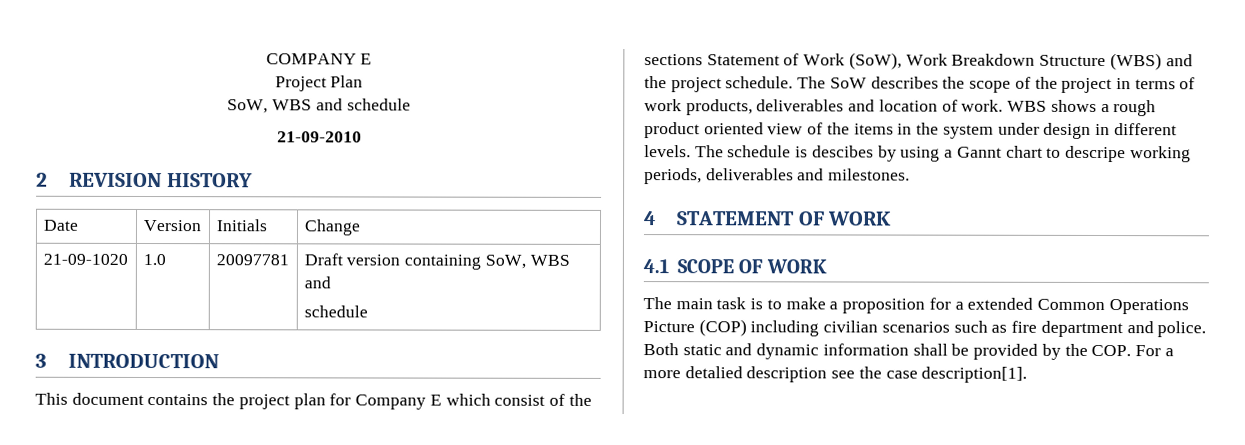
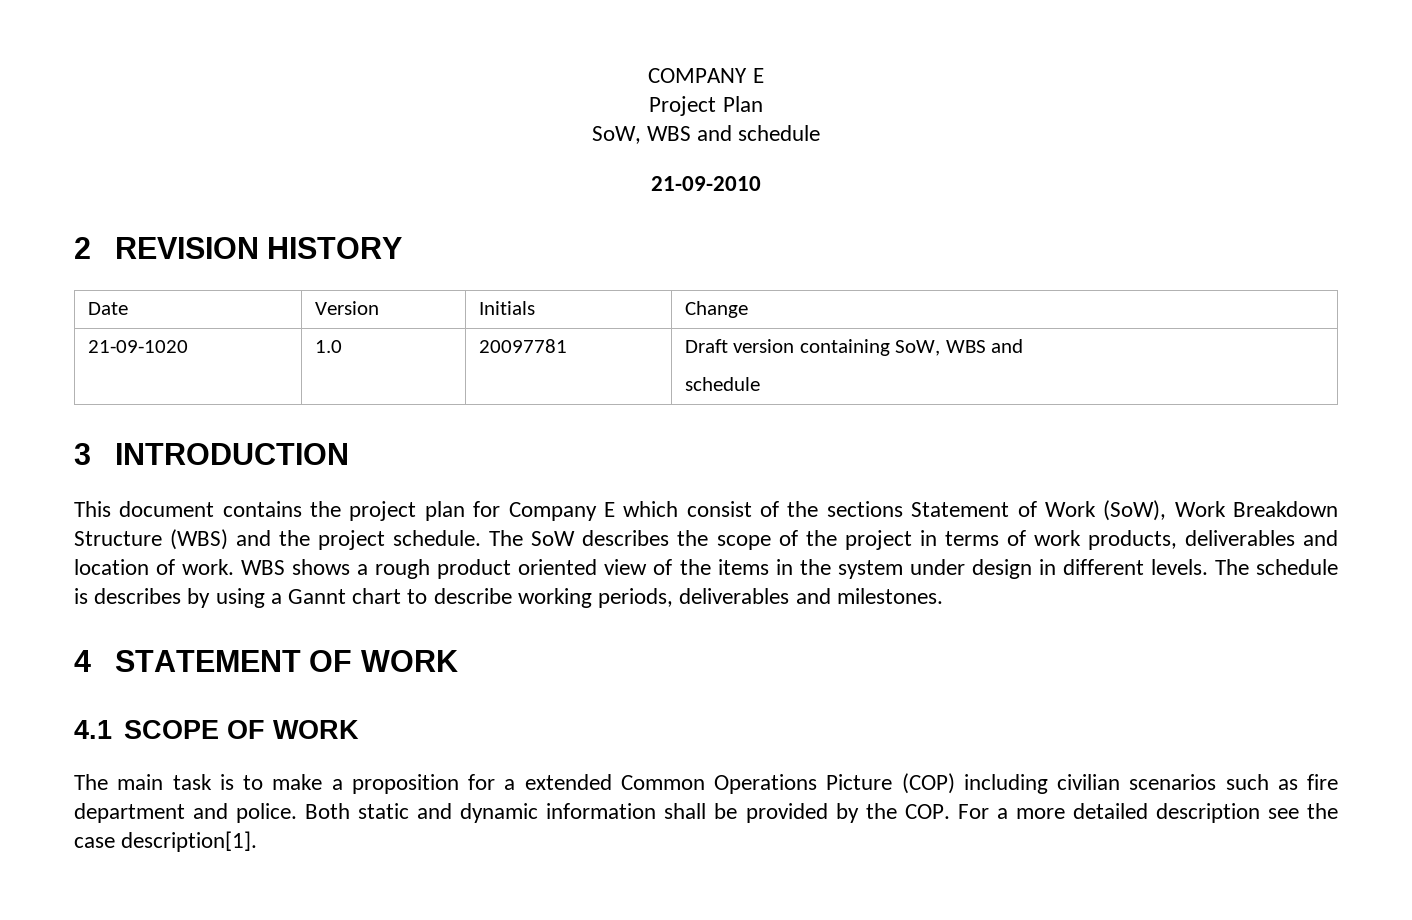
- The schedule is descibes by using a Gannt chart to descripe working periods, deliverables and milestones.
+ The schedule is describes by using a Gannt chart to describe working periods, deliverables and milestones.
- Both static and dynamic information shall be provided by the COP. For a more detalied description see the case description[1].
+ Both static and dynamic information shall be provided by the COP. For a more detailed description see the case description[1].

